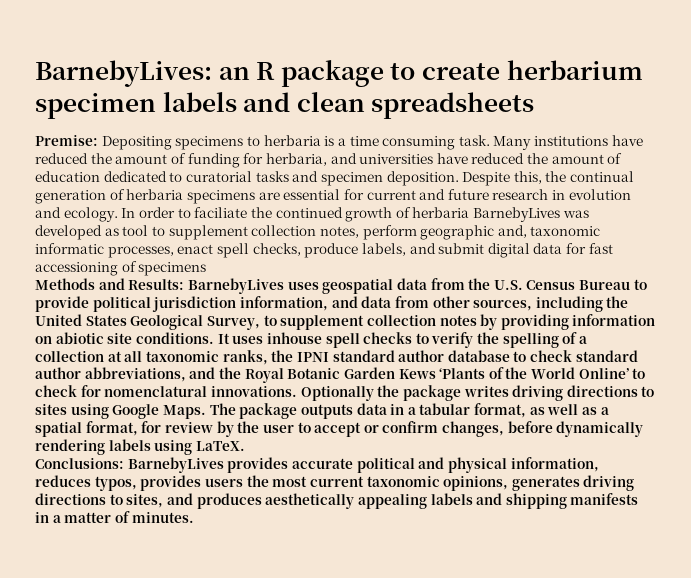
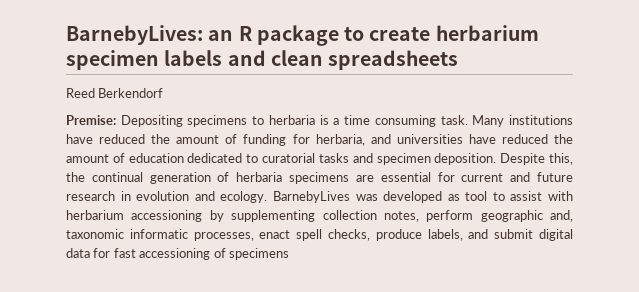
+ Reed Berkendorf
- In order to faciliate the continued growth of herbaria BarnebyLives was developed as tool to supplement collection notes, perform geographic and, taxonomic informatic processes, enact spell checks, produce labels, and submit digital data for fast accessioning of specimens
+ BarnebyLives was developed as tool to assist with herbarium accessioning by supplementing collection notes, perform geographic and, taxonomic informatic processes, enact spell checks, produce labels, and submit digital data for fast accessioning of specimens
- Methods and Results: BarnebyLives uses geospatial data from the U.S. Census Bureau to provide political jurisdiction information, and data from other sources, including the United States Geological Survey, to supplement collection notes by providing information on abiotic site conditions. It uses inhouse spell checks to verify the spelling of a collection at all taxonomic ranks, the IPNI standard author database to check standard author abbreviations, and the Royal Botanic Garden Kews ‘Plants of the World Online’ to check for nomenclatural innovations. Optionally the package writes driving directions to sites using Google Maps. The package outputs data in a tabular format, as well as a spatial format, for review by the user to accept or confirm changes, before dynamically rendering labels using LaTeX.
- Conclusions: BarnebyLives provides accurate political and physical information, reduces typos, provides users the most current taxonomic opinions, generates driving directions to sites, and produces aesthetically appealing labels and shipping manifests in a matter of minutes.

